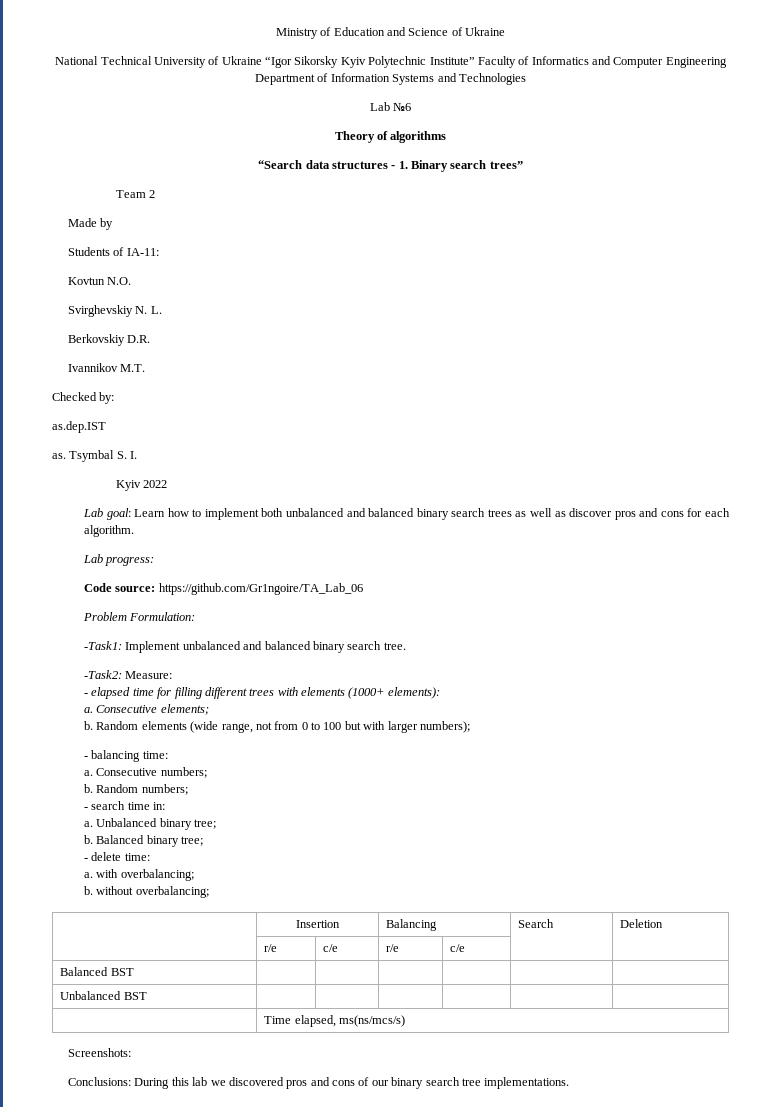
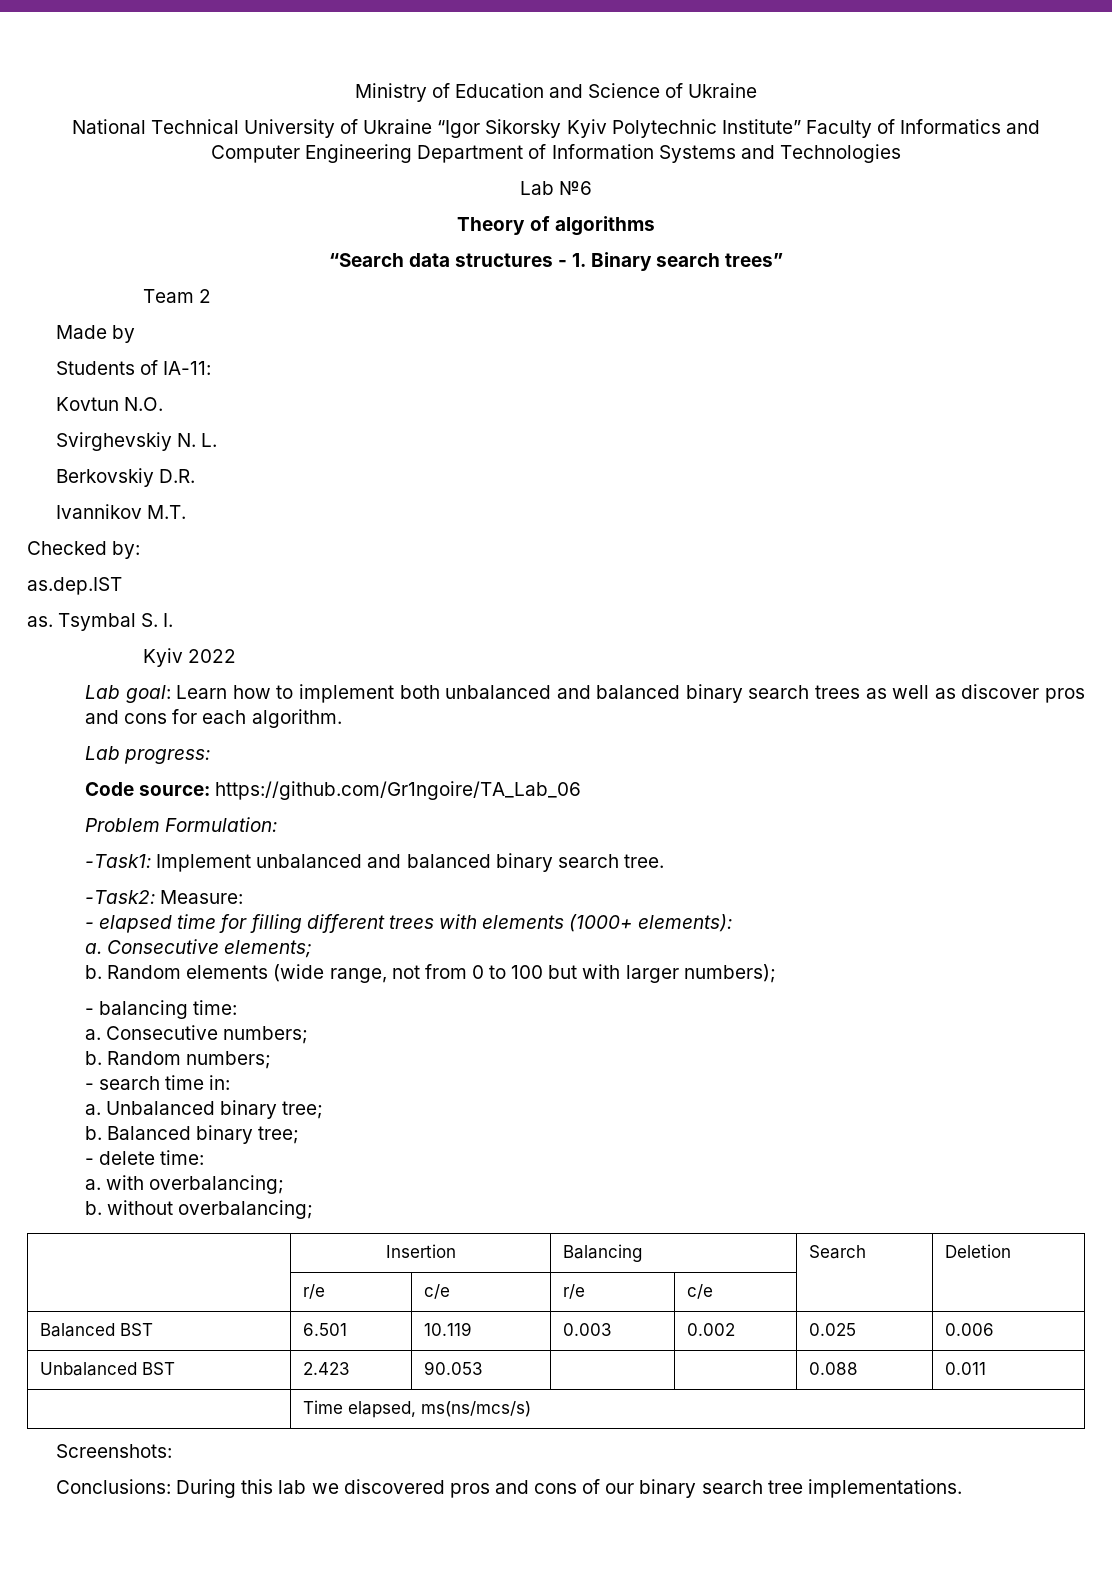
- Balanced BST | | | | | |
- Unbalanced BST | | | | | |
+ Balanced BST | 6.501 | 10.119 | 0.003 | 0.002 | 0.025 | 0.006
+ Unbalanced BST | 2.423 | 90.053 | | | 0.088 | 0.011

